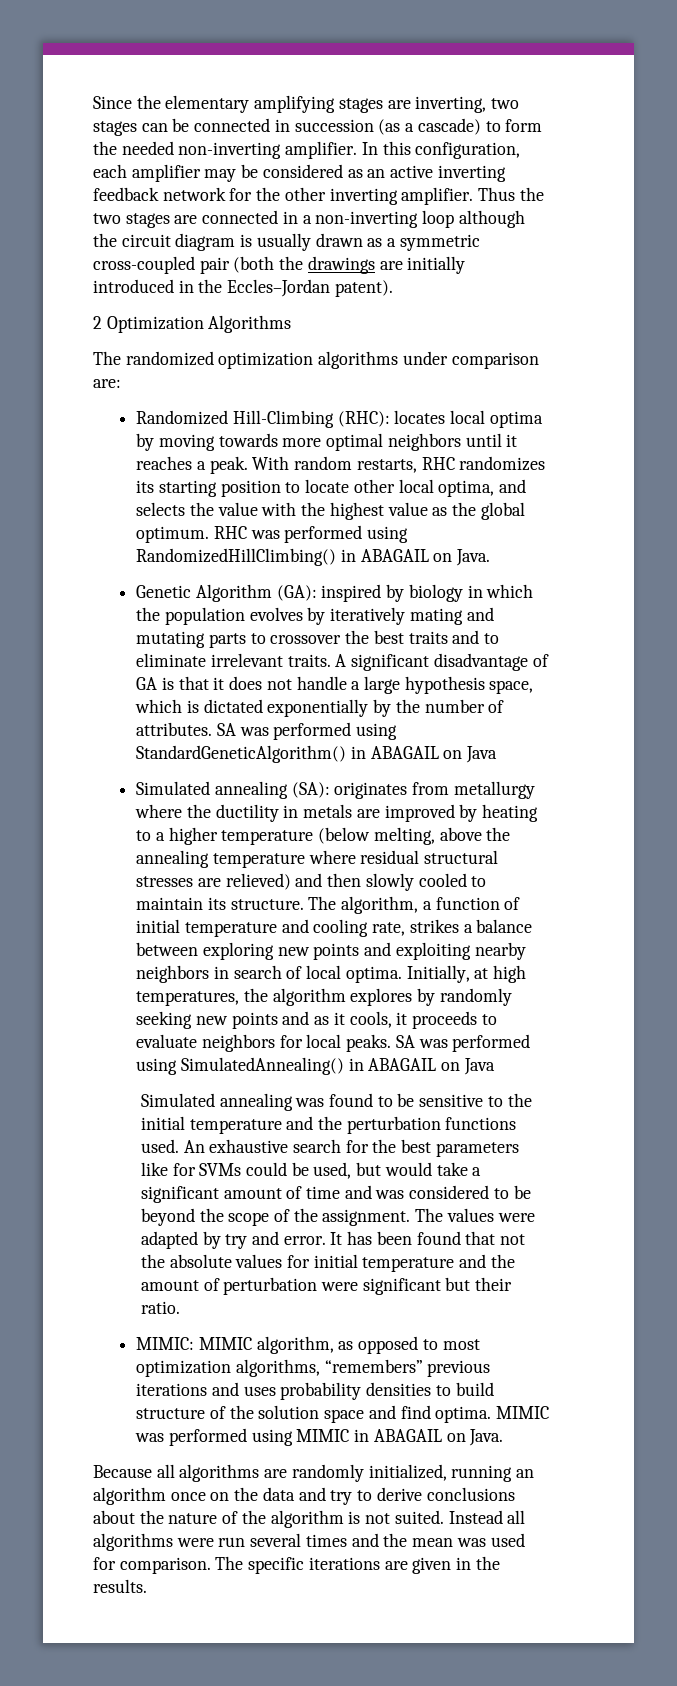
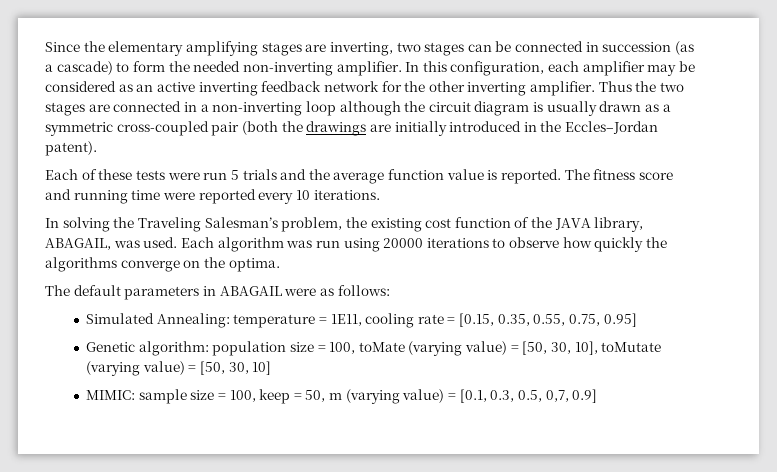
- 2 Optimization Algorithms
- The randomized optimization algorithms under comparison are:
- Randomized Hill-Climbing (RHC): locates local optima by moving towards more optimal neighbors until it reaches a peak. With random restarts, RHC randomizes its starting position to locate other local optima, and selects the value with the highest value as the global optimum. RHC was performed using RandomizedHillClimbing() in ABAGAIL on Java.
- Genetic Algorithm (GA): inspired by biology in which the population evolves by iteratively mating and mutating parts to crossover the best traits and to eliminate irrelevant traits. A significant disadvantage of GA is that it does not handle a large hypothesis space, which is dictated exponentially by the number of attributes. SA was performed using StandardGeneticAlgorithm() in ABAGAIL on Java
- Simulated annealing (SA): originates from metallurgy where the ductility in metals are improved by heating to a higher temperature (below melting, above the annealing temperature where residual structural stresses are relieved) and then slowly cooled to maintain its structure. The algorithm, a function of initial temperature and cooling rate, strikes a balance between exploring new points and exploiting nearby neighbors in search of local optima. Initially, at high temperatures, the algorithm explores by randomly seeking new points and as it cools, it proceeds to evaluate neighbors for local peaks. SA was performed using SimulatedAnnealing() in ABAGAIL on Java
- Simulated annealing was found to be sensitive to the initial temperature and the perturbation functions used. An exhaustive search for the best parameters like for SVMs could be used, but would take a significant amount of time and was considered to be beyond the scope of the assignment. The values were adapted by try and error. It has been found that not the absolute values for initial temperature and the amount of perturbation were significant but their ratio.
- MIMIC: MIMIC algorithm, as opposed to most optimization algorithms, “remembers” previous iterations and uses probability densities to build structure of the solution space and find optima. MIMIC was performed using MIMIC in ABAGAIL on Java.
- Because all algorithms are randomly initialized, running an algorithm once on the data and try to derive conclusions about the nature of the algorithm is not suited. Instead all algorithms were run several times and the mean was used for comparison. The specific iterations are given in the results.
+ Each of these tests were run 5 trials and the average function value is reported. The fitness score and running time were reported every 10 iterations.
+ In solving the Traveling Salesman’s problem, the existing cost function of the JAVA library, ABAGAIL, was used. Each algorithm was run using 20000 iterations to observe how quickly the algorithms converge on the optima.
+ The default parameters in ABAGAIL were as follows:
+ Simulated Annealing: temperature = 1E11, cooling rate = [0.15, 0.35, 0.55, 0.75, 0.95]
+ Genetic algorithm: population size = 100, toMate (varying value) = [50, 30, 10], toMutate (varying value) = [50, 30, 10]
+ MIMIC: sample size = 100, keep = 50, m (varying value) = [0.1, 0.3, 0.5, 0,7, 0.9]

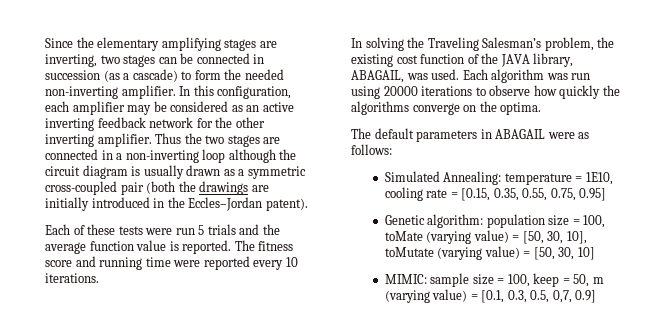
- Simulated Annealing: temperature = 1E11, cooling rate = [0.15, 0.35, 0.55, 0.75, 0.95]
+ Simulated Annealing: temperature = 1E10, cooling rate = [0.15, 0.35, 0.55, 0.75, 0.95]

